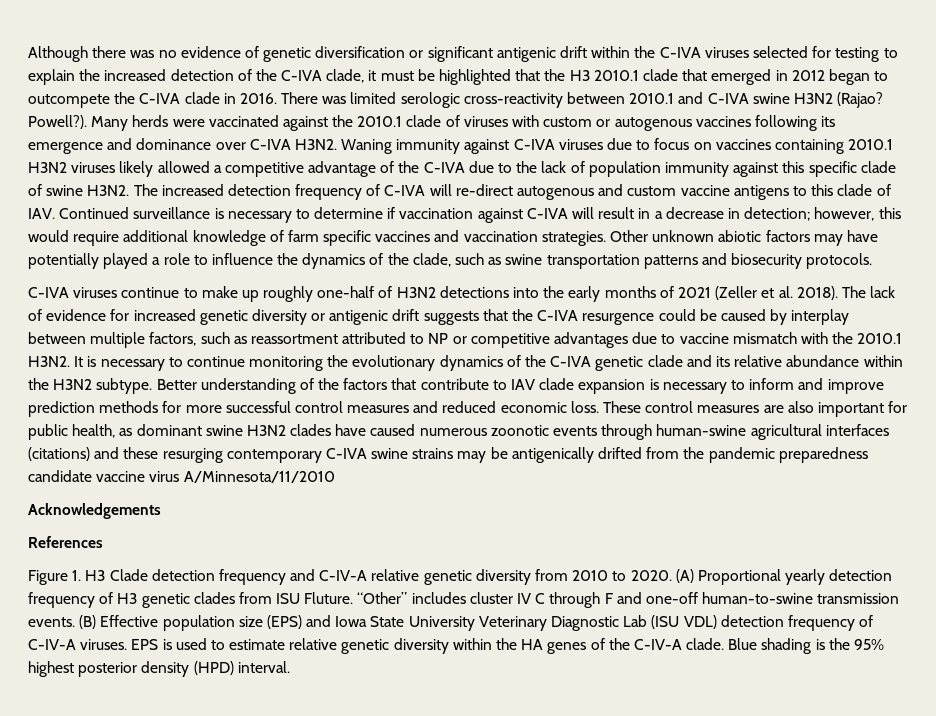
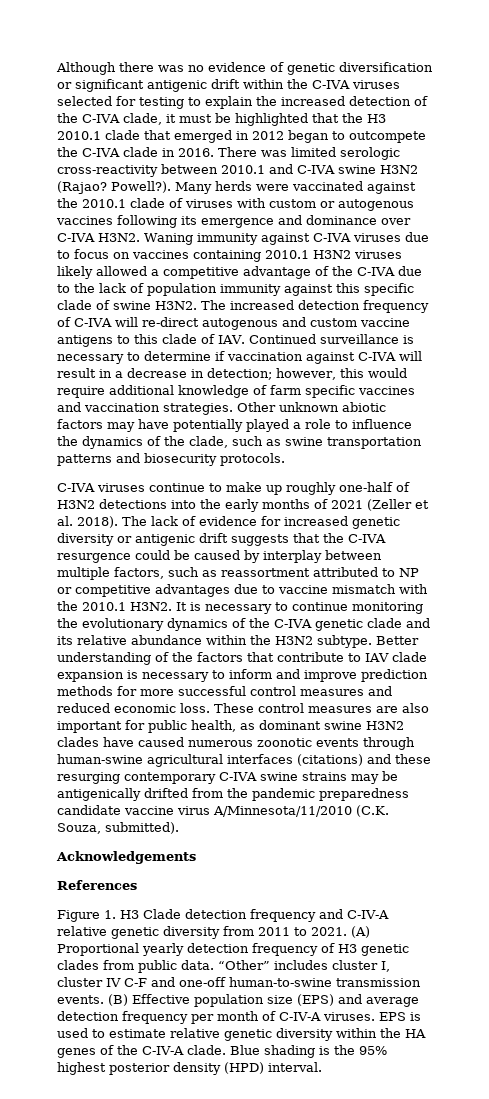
- These control measures are also important for public health, as dominant swine H3N2 clades have caused numerous zoonotic events through human-swine agricultural interfaces (citations) and these resurging contemporary C-IVA swine strains may be antigenically drifted from the pandemic preparedness candidate vaccine virus A/Minnesota/11/2010
+ These control measures are also important for public health, as dominant swine H3N2 clades have caused numerous zoonotic events through human-swine agricultural interfaces (citations) and these resurging contemporary C-IVA swine strains may be antigenically drifted from the pandemic preparedness candidate vaccine virus A/Minnesota/11/2010 (C.K. Souza, submitted).
- Figure 1. H3 Clade detection frequency and C-IV-A relative genetic diversity from 2010 to 2020.
+ Figure 1. H3 Clade detection frequency and C-IV-A relative genetic diversity from 2011 to 2021.
- (A) Proportional yearly detection frequency of H3 genetic clades from ISU Fluture.
+ (A) Proportional yearly detection frequency of H3 genetic clades from public data.
- “Other” includes cluster IV C through F and one-off human-to-swine transmission events.
+ “Other” includes cluster I, cluster IV C-F and one-off human-to-swine transmission events.
- (B) Effective population size (EPS) and Iowa State University Veterinary Diagnostic Lab (ISU VDL) detection frequency of C-IV-A viruses.
+ (B) Effective population size (EPS) and average detection frequency per month of C-IV-A viruses.

